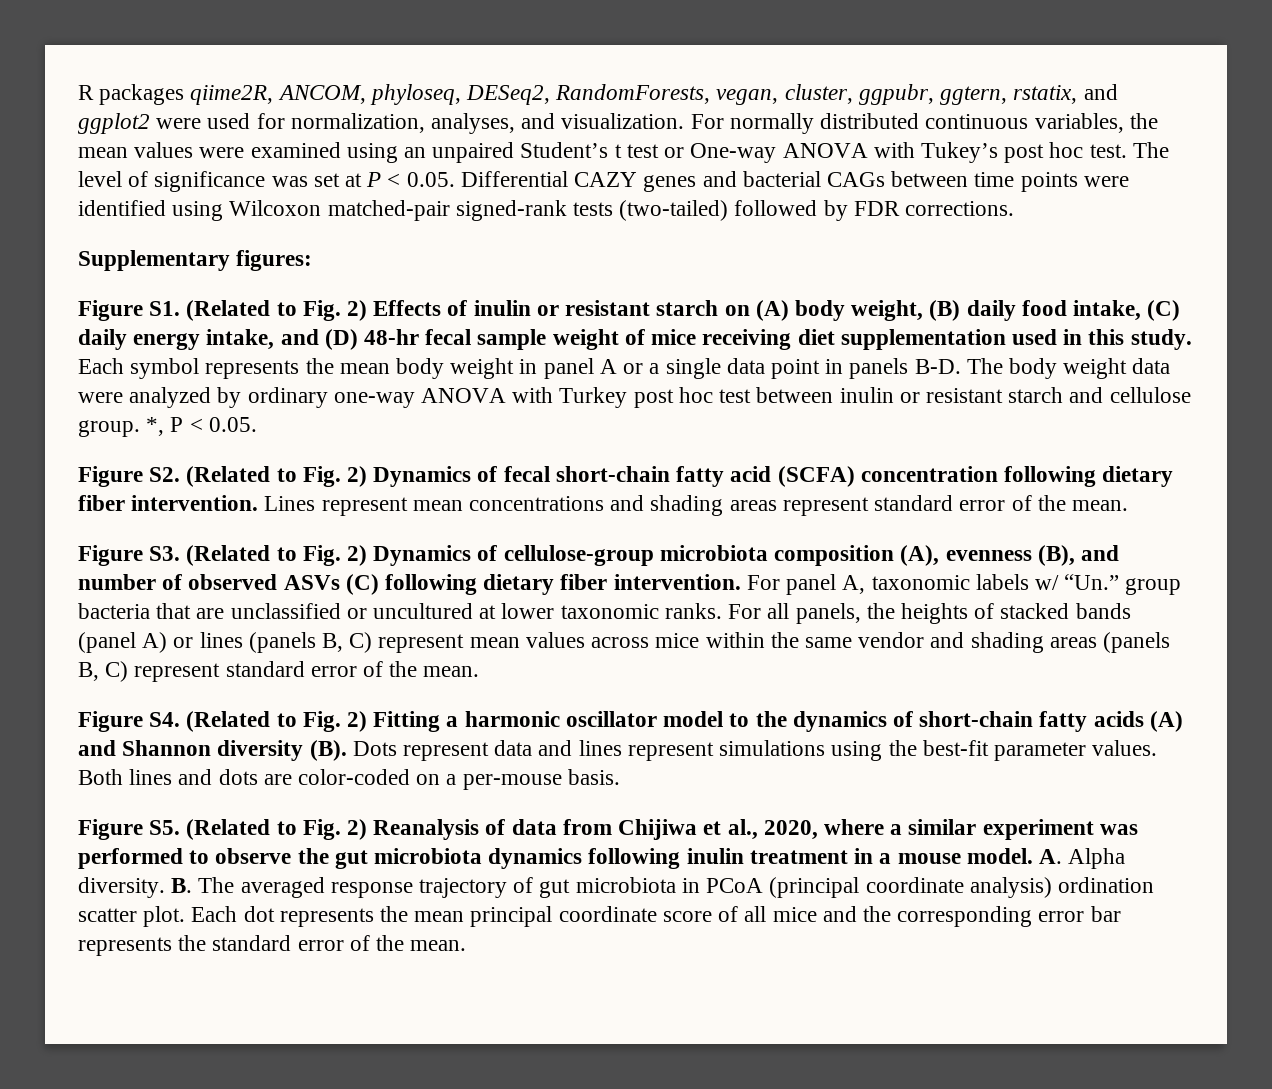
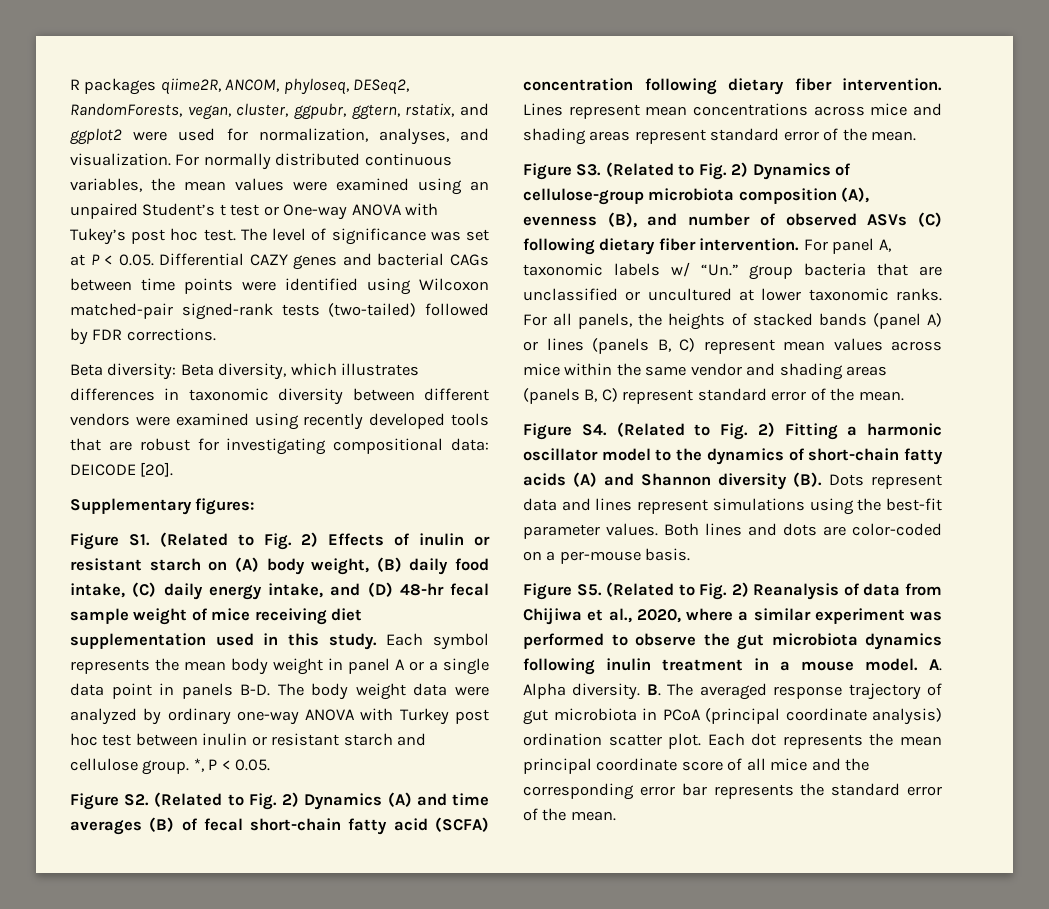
+ Beta diversity: Beta diversity, which illustrates differences in taxonomic diversity between different vendors were examined using recently developed tools that are robust for investigating compositional data: DEICODE [20].
- Figure S2. (Related to Fig. 2) Dynamics of fecal short-chain fatty acid (SCFA) concentration following dietary fiber intervention.
+ Figure S2. (Related to Fig. 2) Dynamics (A) and time averages (B) of fecal short-chain fatty acid (SCFA) concentration following dietary fiber intervention.
- Lines represent mean concentrations and shading areas represent standard error of the mean.
+ Lines represent mean concentrations across mice and shading areas represent standard error of the mean.

